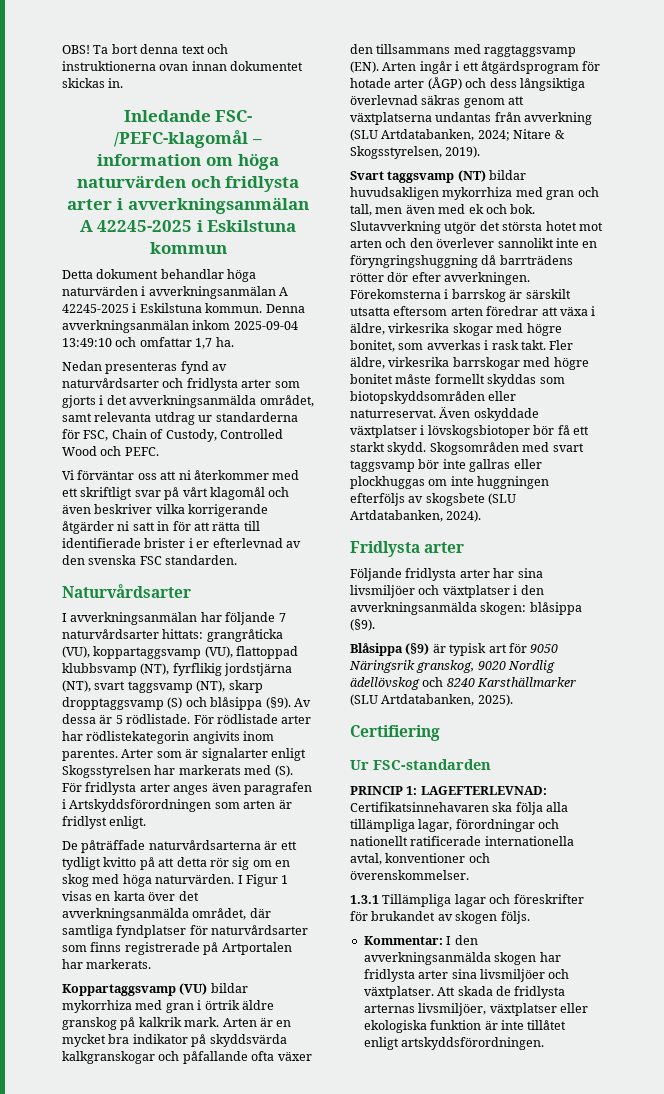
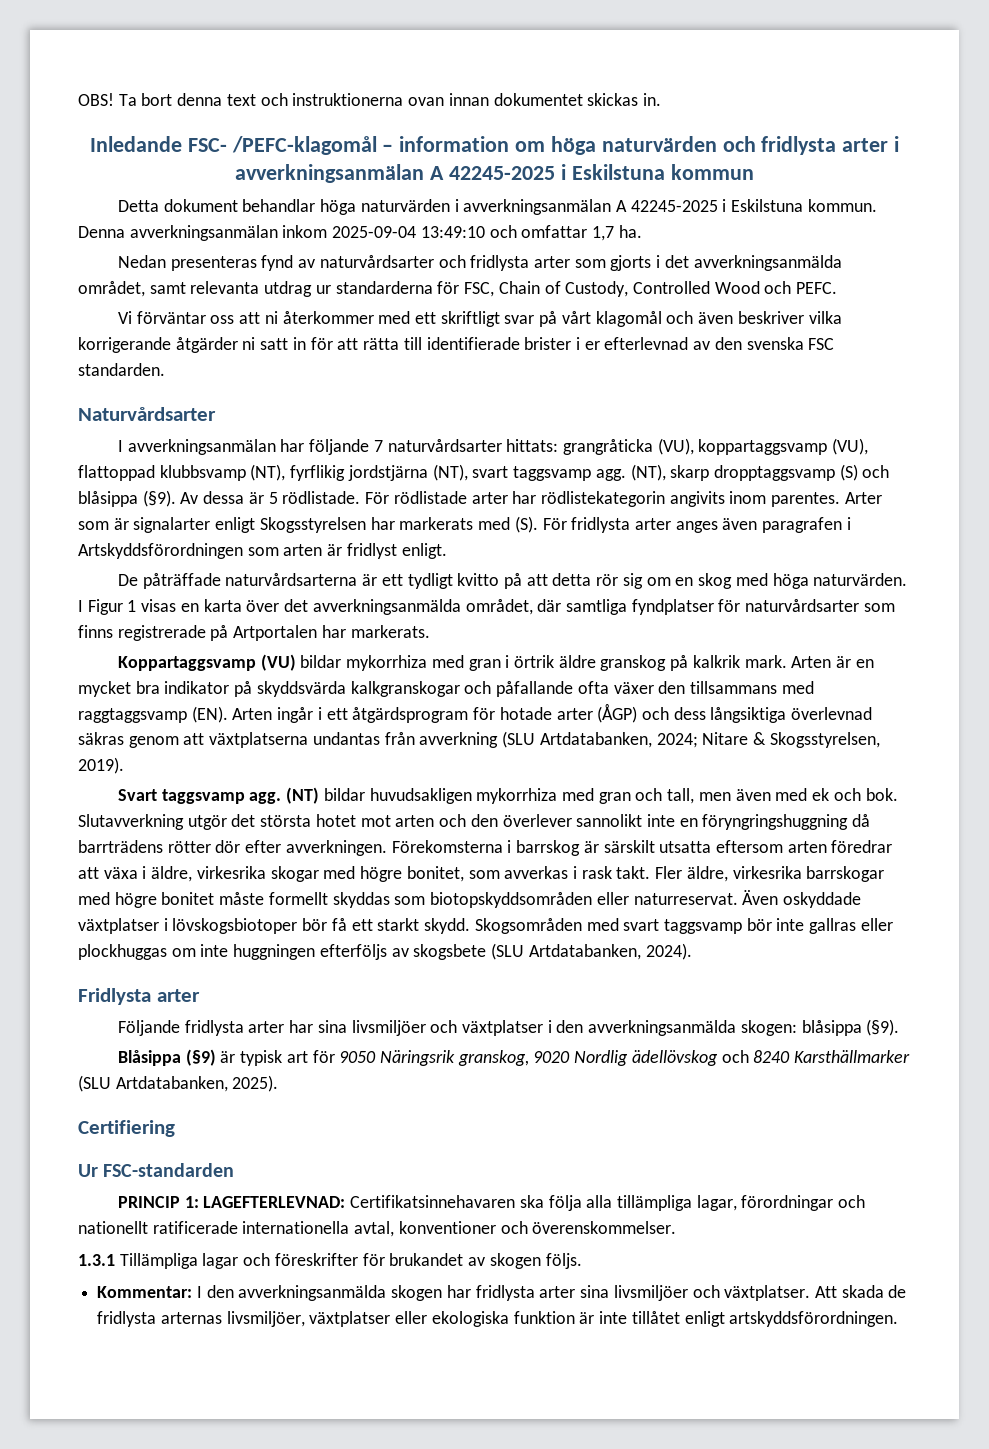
- I avverkningsanmälan har följande 7 naturvårdsarter hittats: grangråticka (VU), koppartaggsvamp (VU), flattoppad klubbsvamp (NT), fyrflikig jordstjärna (NT), svart taggsvamp (NT), skarp dropptaggsvamp (S) och blåsippa (§9).
+ I avverkningsanmälan har följande 7 naturvårdsarter hittats: grangråticka (VU), koppartaggsvamp (VU), flattoppad klubbsvamp (NT), fyrflikig jordstjärna (NT), svart taggsvamp agg. (NT), skarp dropptaggsvamp (S) och blåsippa (§9).
- Svart taggsvamp (NT) bildar huvudsakligen mykorrhiza med gran och tall, men även med ek och bok.
+ Svart taggsvamp agg. (NT) bildar huvudsakligen mykorrhiza med gran och tall, men även med ek och bok.

